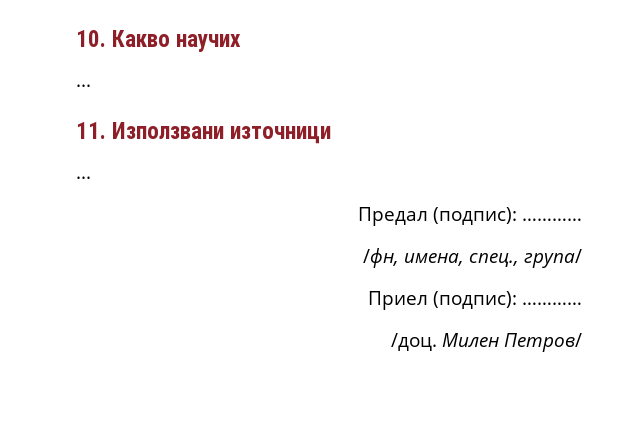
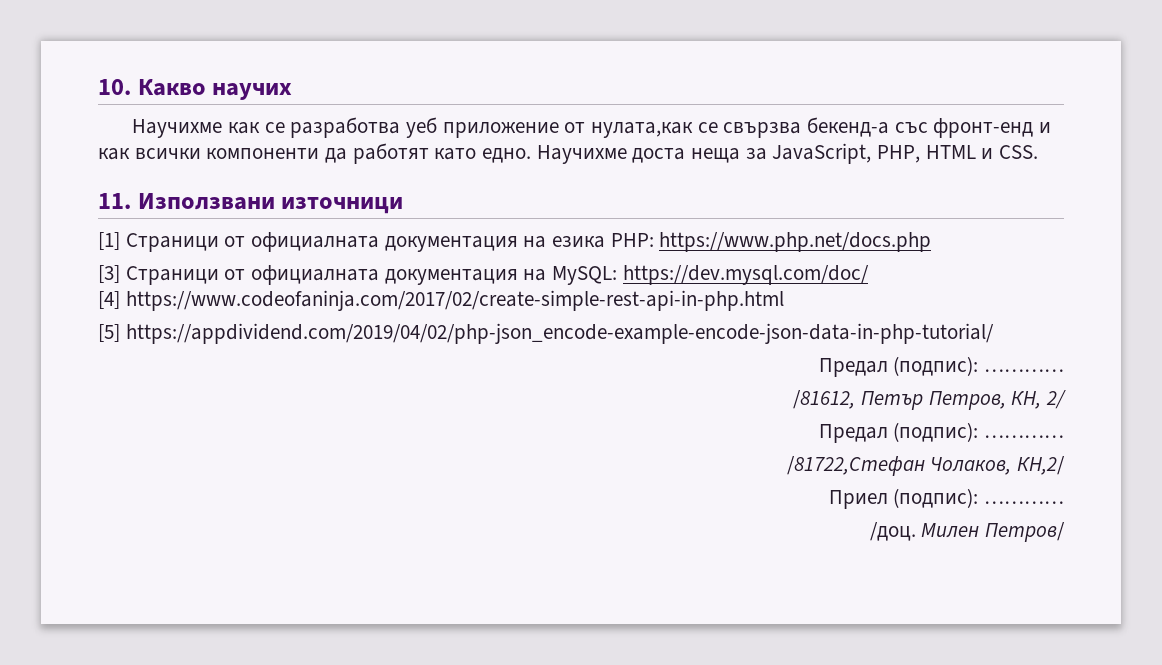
  10. Какво научих
- ...
+ Научихме как се разработва уеб приложение от нулата,как се свързва бекенд-а със фронт-енд и как всички компоненти да работят като едно. Научихме доста неща за JavaScript, PHP, HTML и CSS.
  11. Използвани източници
- ...
+ [1] Страници от официалната документация на езика PHP: https://www.php.net/docs.php
+ [3] Страници от официалната документация на MySQL: https://dev.mysql.com/doc/
+ [4] https://www.codeofaninja.com/2017/02/create-simple-rest-api-in-php.html
+ [5] https://appdividend.com/2019/04/02/php-json_encode-example-encode-json-data-in-php-tutorial/
  Предал (подпис): …………
- /фн, имена, спец., група/
+ /81612, Петър Петров, КН, 2/
+ Предал (подпис): …………
+ /81722,Стефан Чолаков, КН,2/

